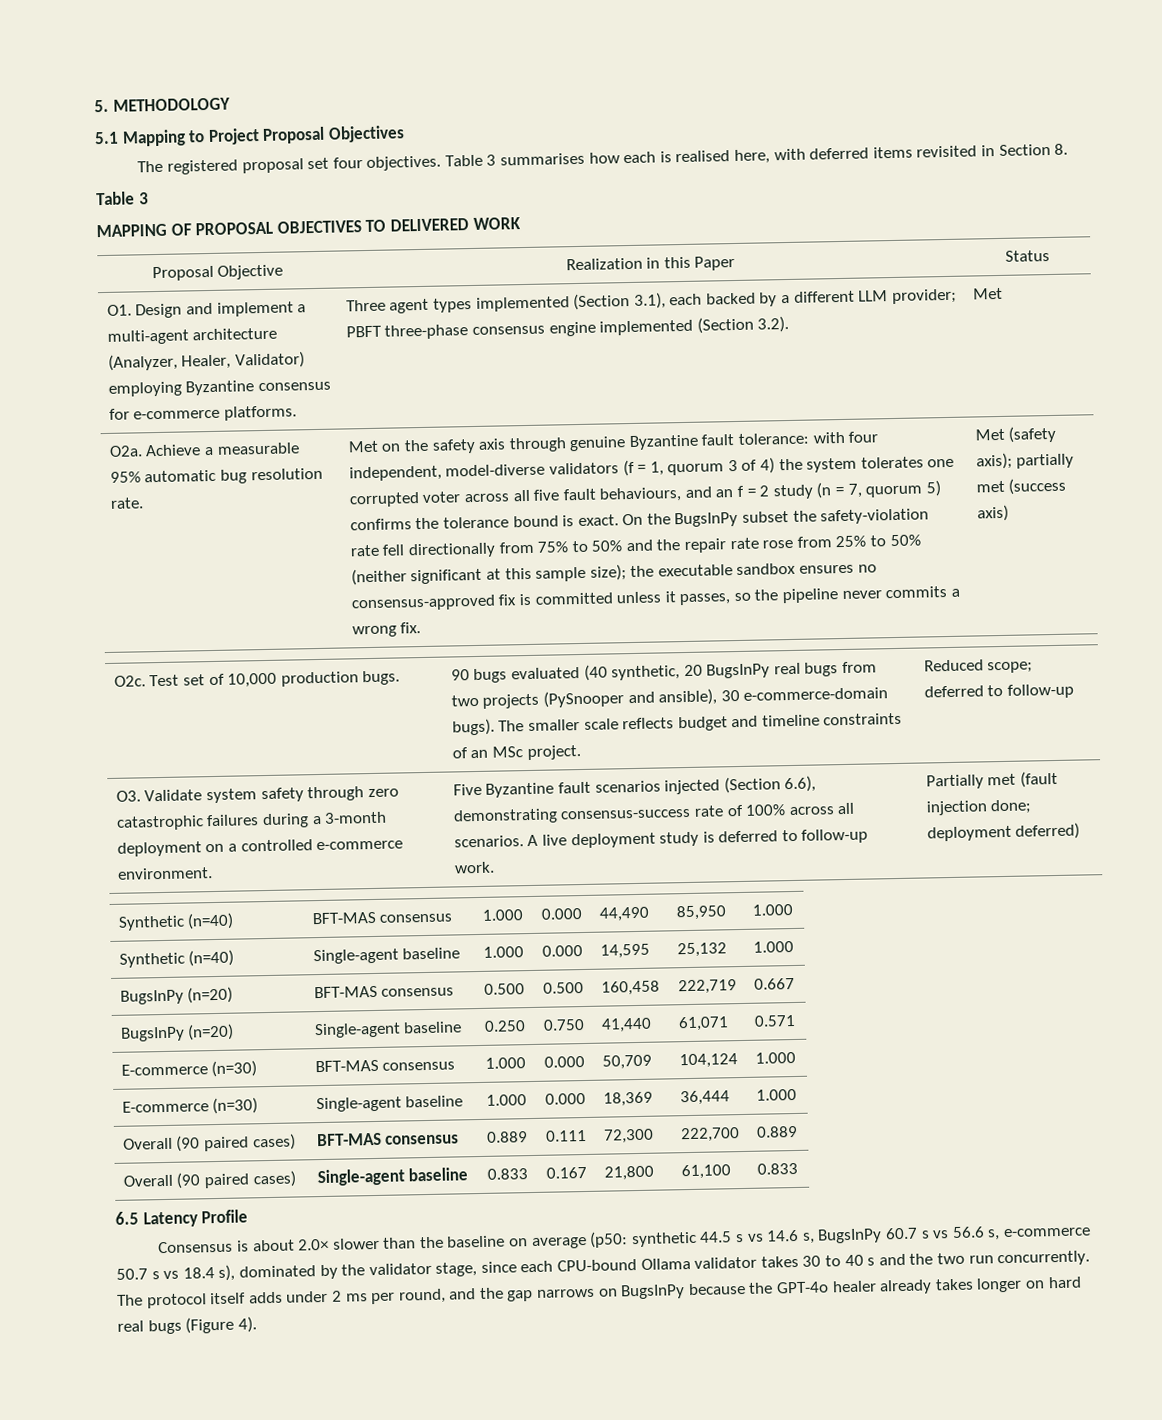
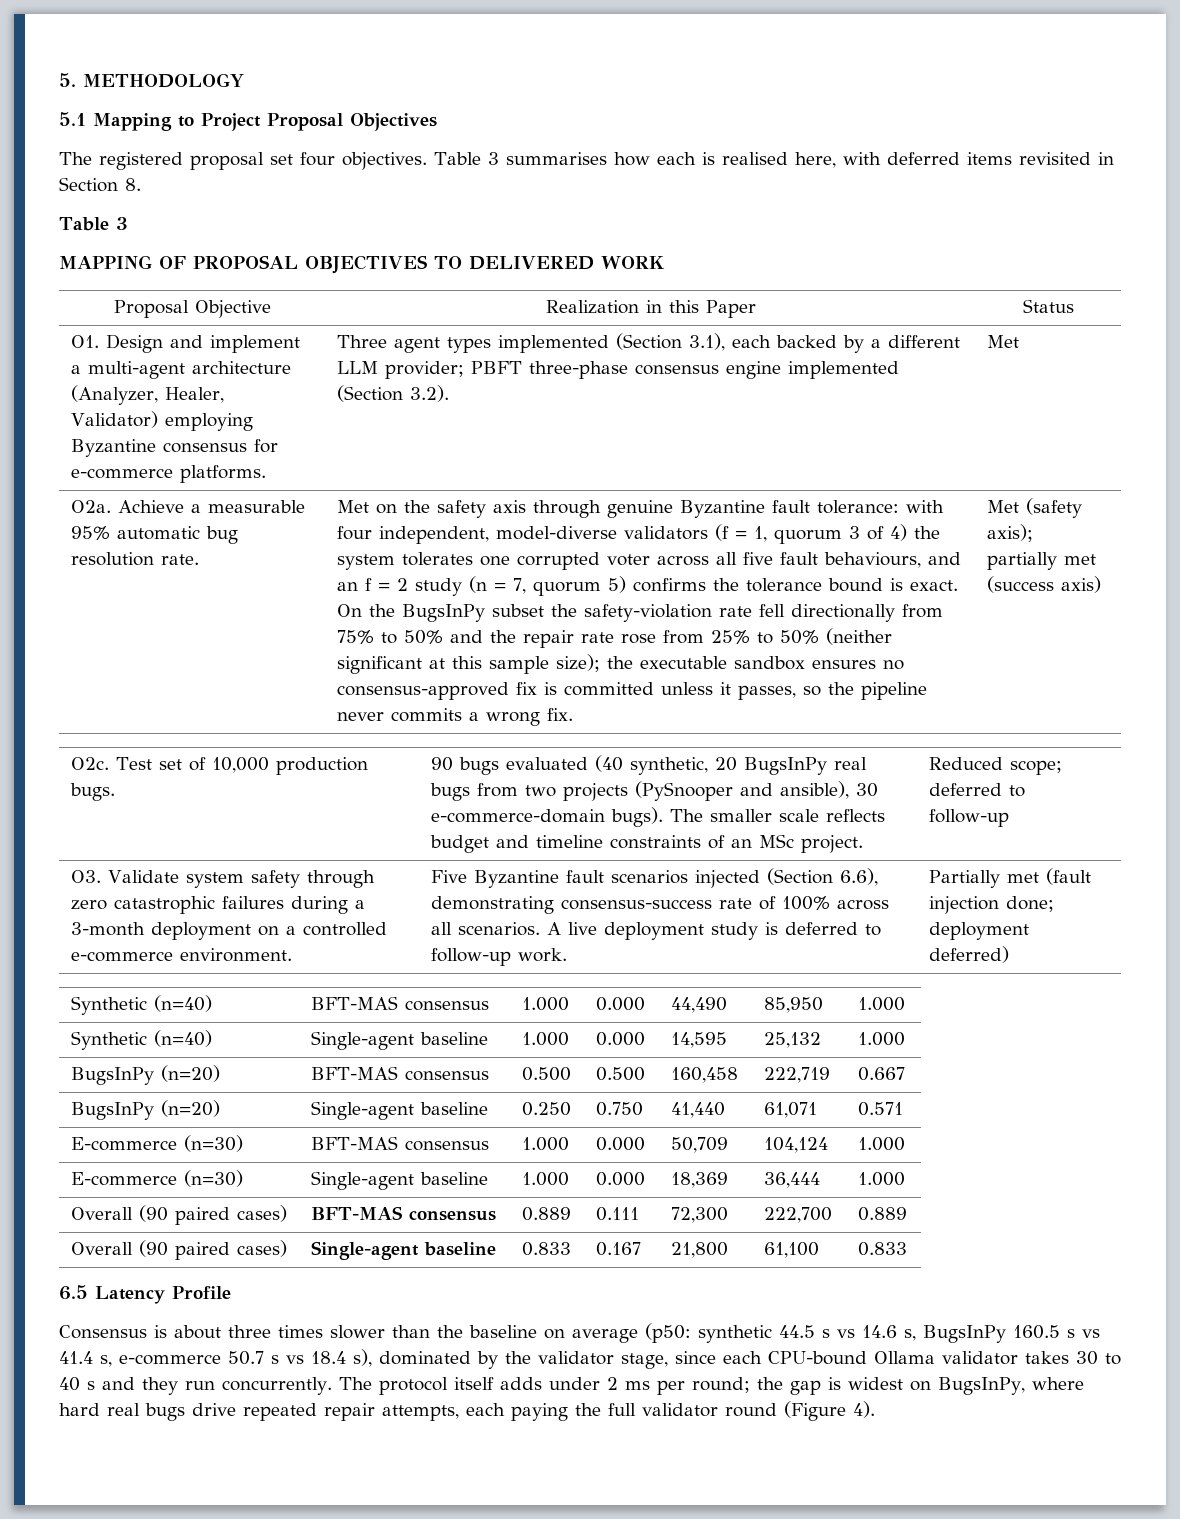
- Consensus is about 2.0× slower than the baseline on average (p50: synthetic 44.5 s vs 14.6 s, BugsInPy 60.7 s vs 56.6 s, e-commerce 50.7 s vs 18.4 s), dominated by the validator stage, since each CPU-bound Ollama validator takes 30 to 40 s and the two run concurrently.
+ Consensus is about three times slower than the baseline on average (p50: synthetic 44.5 s vs 14.6 s, BugsInPy 160.5 s vs 41.4 s, e-commerce 50.7 s vs 18.4 s), dominated by the validator stage, since each CPU-bound Ollama validator takes 30 to 40 s and they run concurrently.
- The protocol itself adds under 2 ms per round, and the gap narrows on BugsInPy because the GPT-4o healer already takes longer on hard real bugs (Figure 4).
+ The protocol itself adds under 2 ms per round; the gap is widest on BugsInPy, where hard real bugs drive repeated repair attempts, each paying the full validator round (Figure 4).

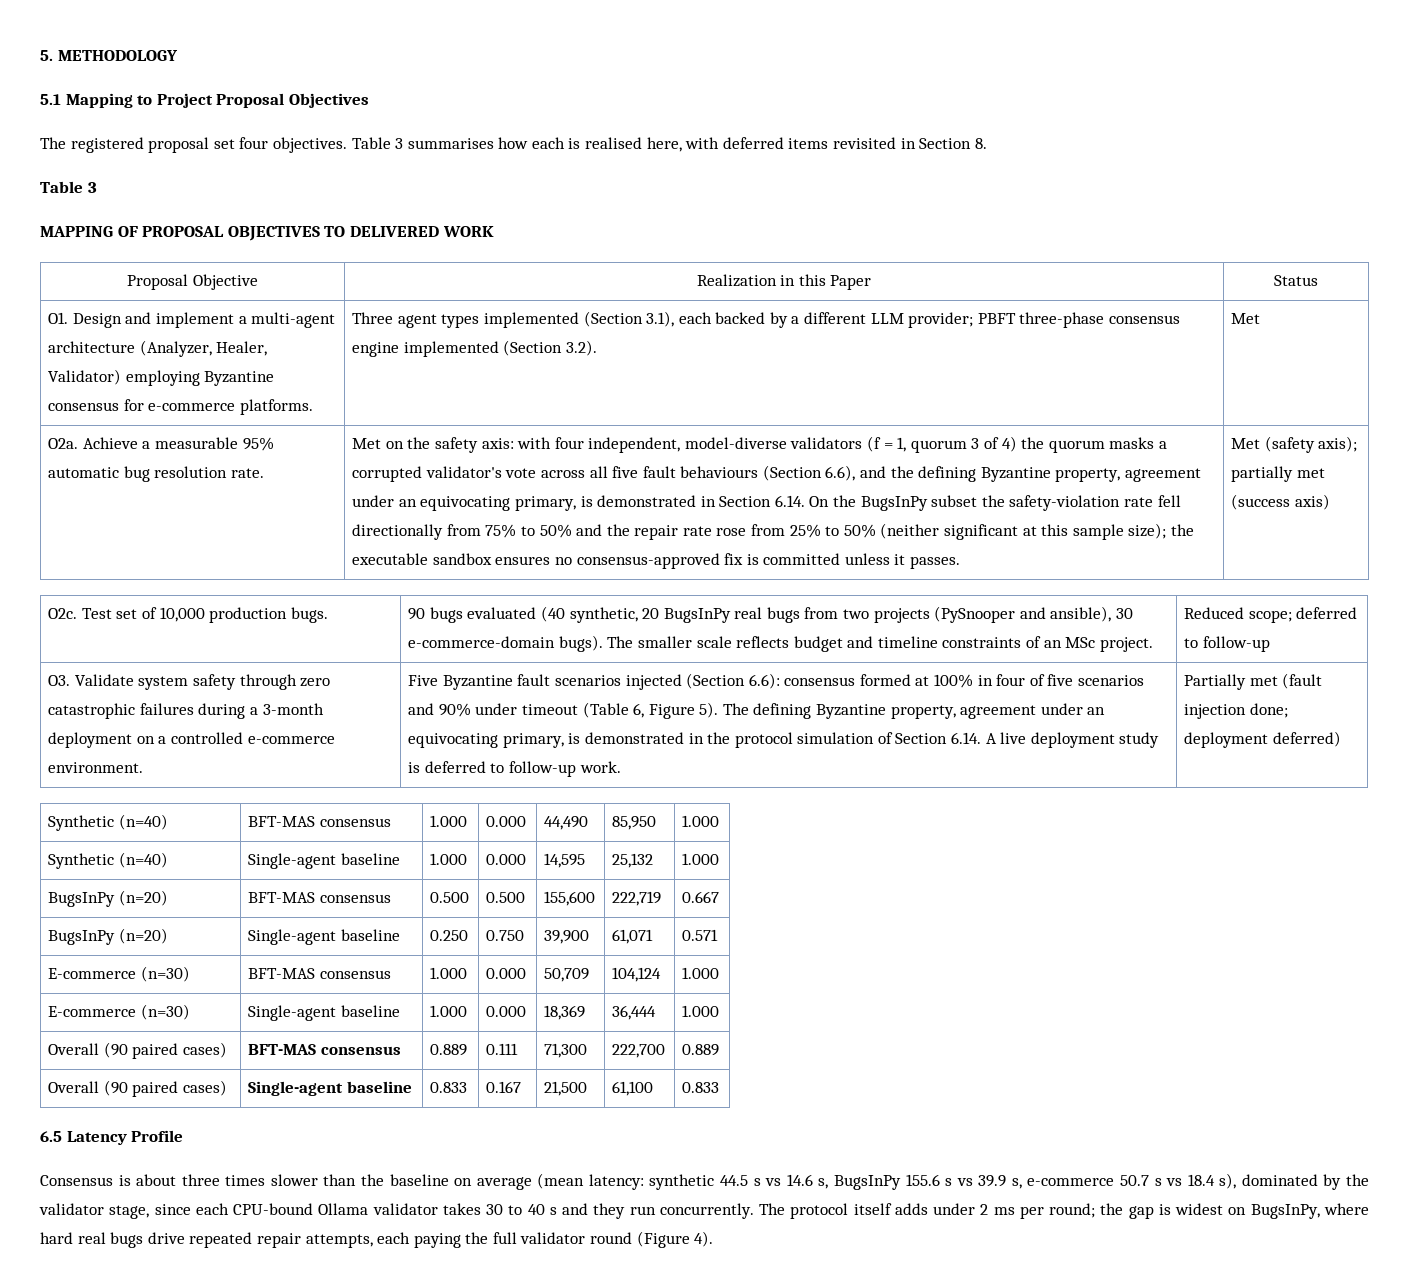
- Met on the safety axis through genuine Byzantine fault tolerance: with four independent, model-diverse validators (f = 1, quorum 3 of 4) the system tolerates one corrupted voter across all five fault behaviours, and an f = 2 study (n = 7, quorum 5) confirms the tolerance bound is exact. On the BugsInPy subset the safety-violation rate fell directionally from 75% to 50% and the repair rate rose from 25% to 50% (neither significant at this sample size); the executable sandbox ensures no consensus-approved fix is committed unless it passes, so the pipeline never commits a wrong fix.
+ Met on the safety axis: with four independent, model-diverse validators (f = 1, quorum 3 of 4) the quorum masks a corrupted validator's vote across all five fault behaviours (Section 6.6), and the defining Byzantine property, agreement under an equivocating primary, is demonstrated in Section 6.14. On the BugsInPy subset the safety-violation rate fell directionally from 75% to 50% and the repair rate rose from 25% to 50% (neither significant at this sample size); the executable sandbox ensures no consensus-approved fix is committed unless it passes.
- Five Byzantine fault scenarios injected (Section 6.6), demonstrating consensus-success rate of 100% across all scenarios. A live deployment study is deferred to follow-up work.
+ Five Byzantine fault scenarios injected (Section 6.6): consensus formed at 100% in four of five scenarios and 90% under timeout (Table 6, Figure 5). The defining Byzantine property, agreement under an equivocating primary, is demonstrated in the protocol simulation of Section 6.14. A live deployment study is deferred to follow-up work.
- BugsInPy (n=20) | BFT-MAS consensus | 0.500 | 0.500 | 160,458 | 222,719 | 0.667
+ BugsInPy (n=20) | BFT-MAS consensus | 0.500 | 0.500 | 155,600 | 222,719 | 0.667
- BugsInPy (n=20) | Single-agent baseline | 0.250 | 0.750 | 41,440 | 61,071 | 0.571
+ BugsInPy (n=20) | Single-agent baseline | 0.250 | 0.750 | 39,900 | 61,071 | 0.571
- Overall (90 paired cases) | BFT-MAS consensus | 0.889 | 0.111 | 72,300 | 222,700 | 0.889
+ Overall (90 paired cases) | BFT-MAS consensus | 0.889 | 0.111 | 71,300 | 222,700 | 0.889
- Overall (90 paired cases) | Single-agent baseline | 0.833 | 0.167 | 21,800 | 61,100 | 0.833
+ Overall (90 paired cases) | Single-agent baseline | 0.833 | 0.167 | 21,500 | 61,100 | 0.833
- Consensus is about three times slower than the baseline on average (p50: synthetic 44.5 s vs 14.6 s, BugsInPy 160.5 s vs 41.4 s, e-commerce 50.7 s vs 18.4 s), dominated by the validator stage, since each CPU-bound Ollama validator takes 30 to 40 s and they run concurrently.
+ Consensus is about three times slower than the baseline on average (mean latency: synthetic 44.5 s vs 14.6 s, BugsInPy 155.6 s vs 39.9 s, e-commerce 50.7 s vs 18.4 s), dominated by the validator stage, since each CPU-bound Ollama validator takes 30 to 40 s and they run concurrently.

